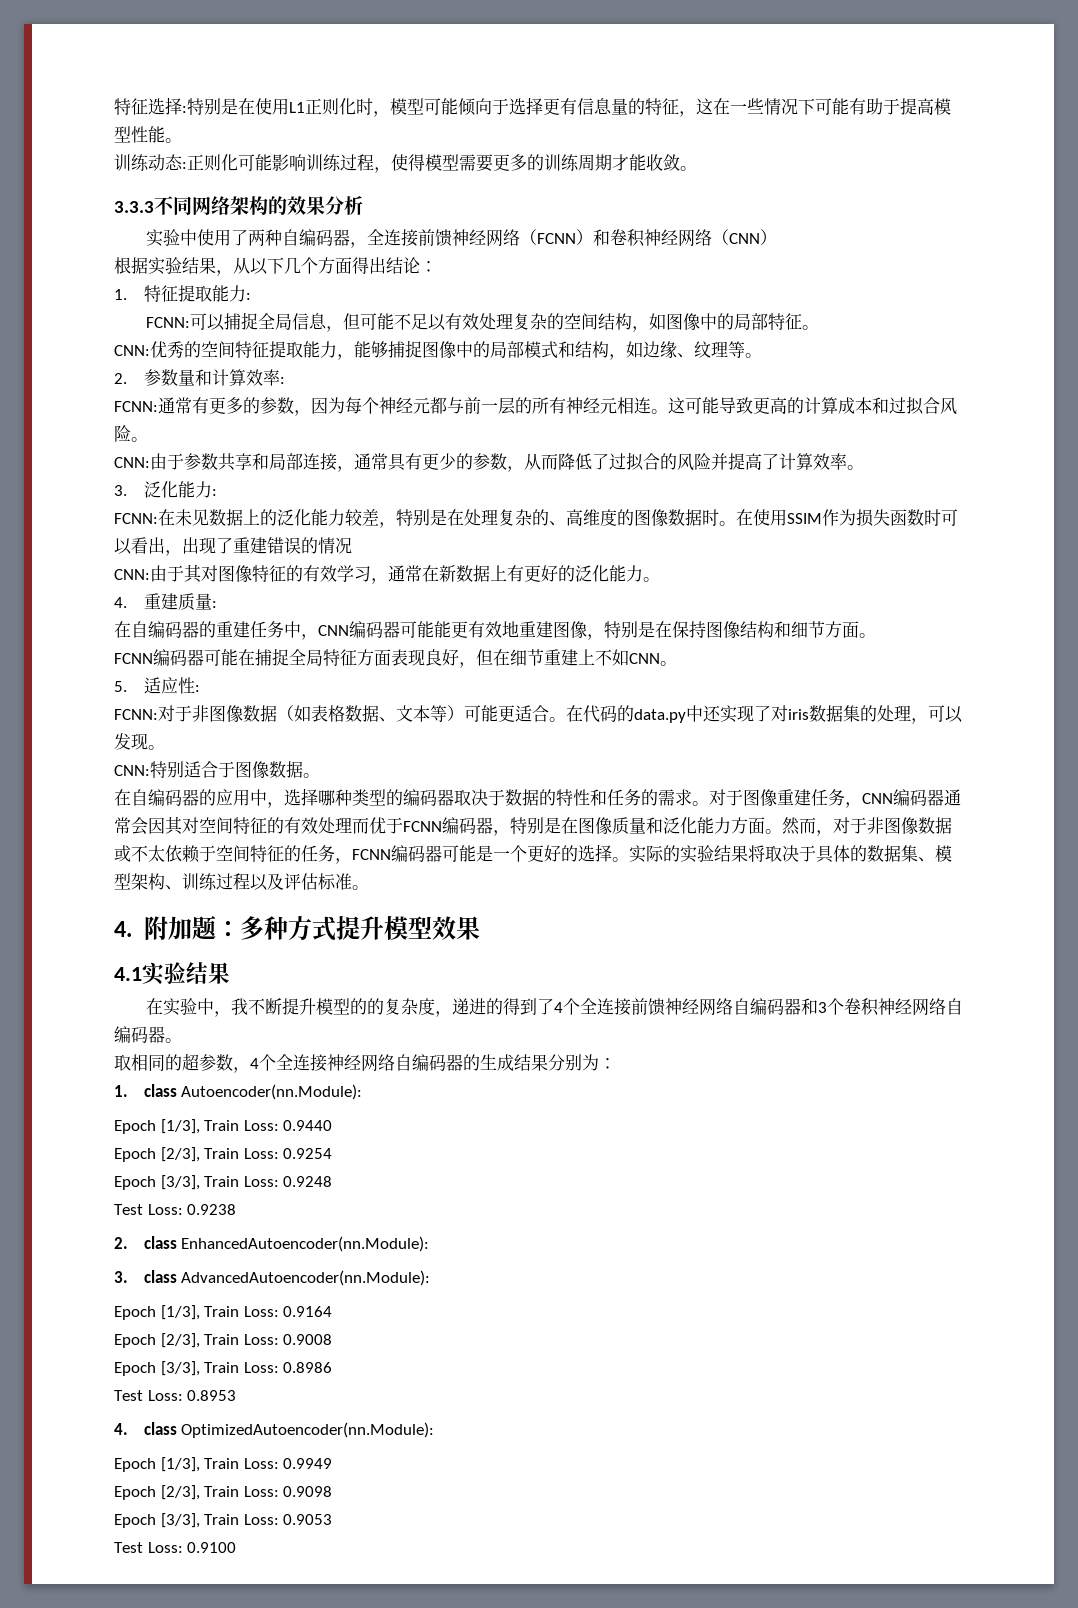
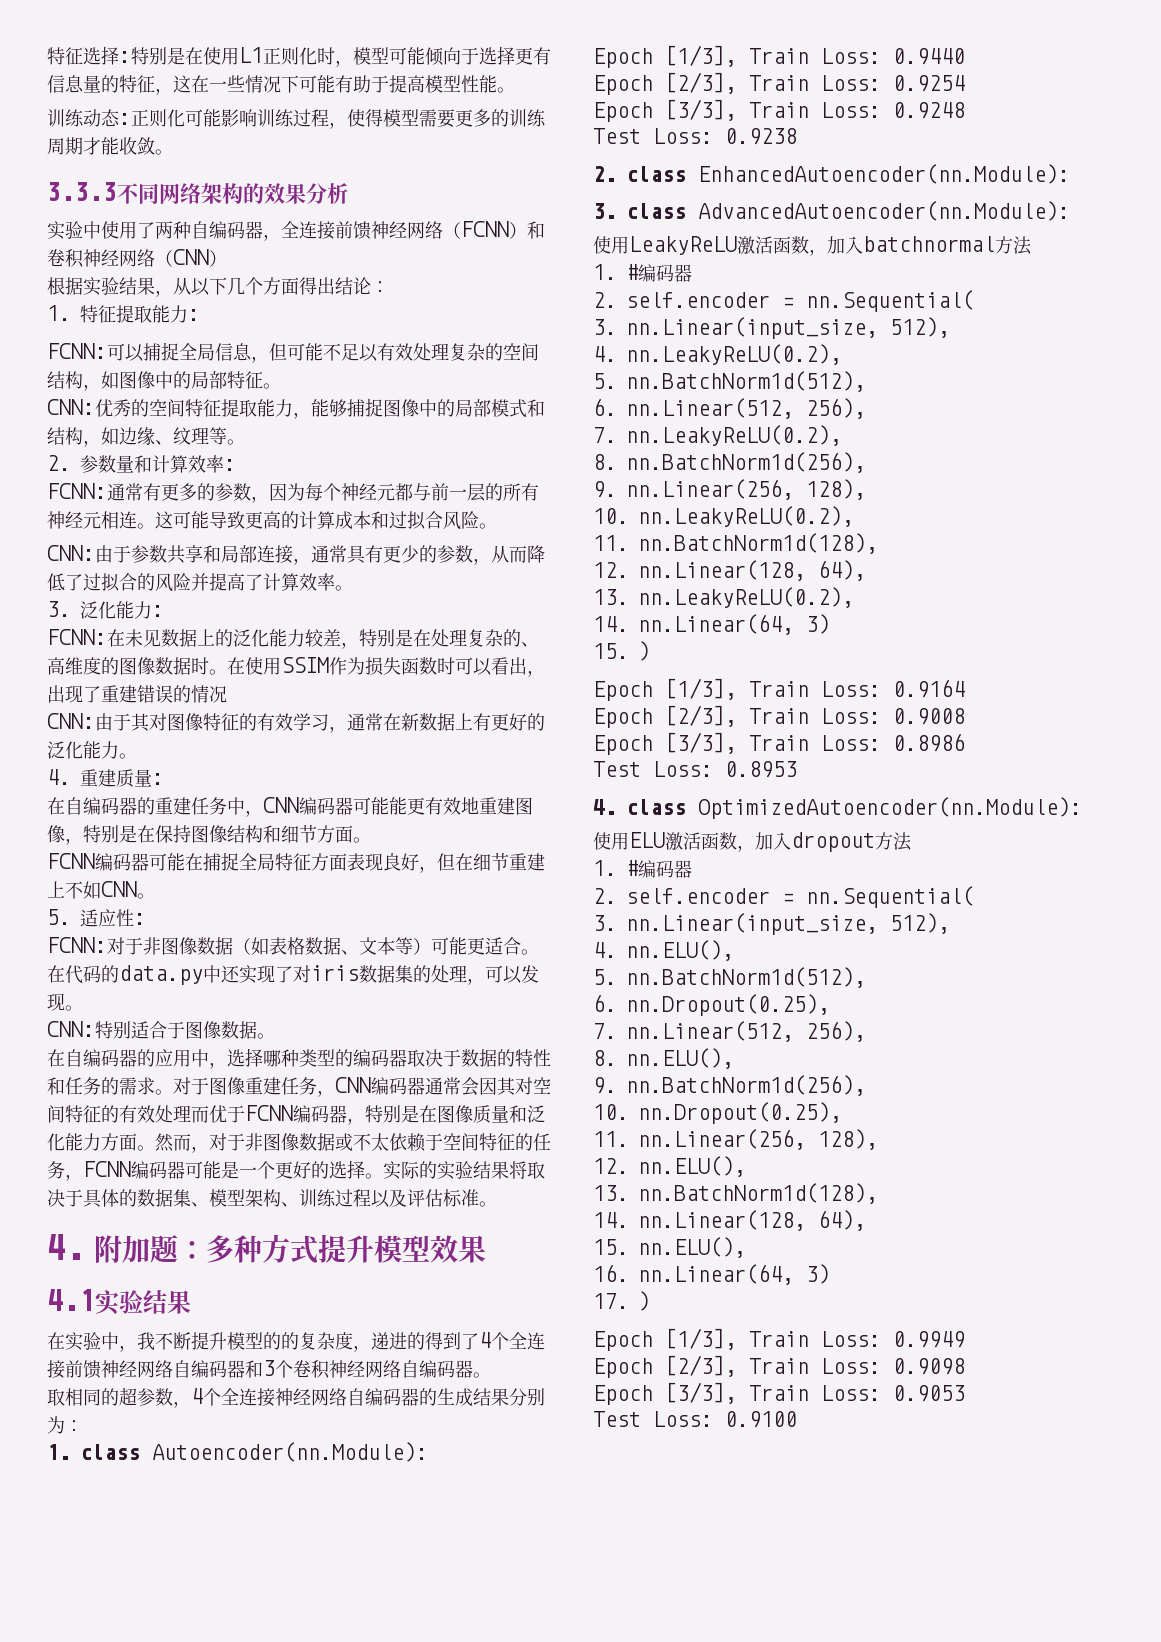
+ 使用LeakyReLU激活函数，加入batchnormal方法
+ 1. #编码器
+ 2. self.encoder = nn.Sequential(
+ 3. nn.Linear(input_size, 512),
+ 4. nn.LeakyReLU(0.2),
+ 5. nn.BatchNorm1d(512),
+ 6. nn.Linear(512, 256),
+ 7. nn.LeakyReLU(0.2),
+ 8. nn.BatchNorm1d(256),
+ 9. nn.Linear(256, 128),
+ 10. nn.LeakyReLU(0.2),
+ 11. nn.BatchNorm1d(128),
+ 12. nn.Linear(128, 64),
+ 13. nn.LeakyReLU(0.2),
+ 14. nn.Linear(64, 3)
+ 15. )
+ 使用ELU激活函数，加入dropout方法
+ 1. #编码器
+ 2. self.encoder = nn.Sequential(
+ 3. nn.Linear(input_size, 512),
+ 4. nn.ELU(),
+ 5. nn.BatchNorm1d(512),
+ 6. nn.Dropout(0.25),
+ 7. nn.Linear(512, 256),
+ 8. nn.ELU(),
+ 9. nn.BatchNorm1d(256),
+ 10. nn.Dropout(0.25),
+ 11. nn.Linear(256, 128),
+ 12. nn.ELU(),
+ 13. nn.BatchNorm1d(128),
+ 14. nn.Linear(128, 64),
+ 15. nn.ELU(),
+ 16. nn.Linear(64, 3)
+ 17. )

